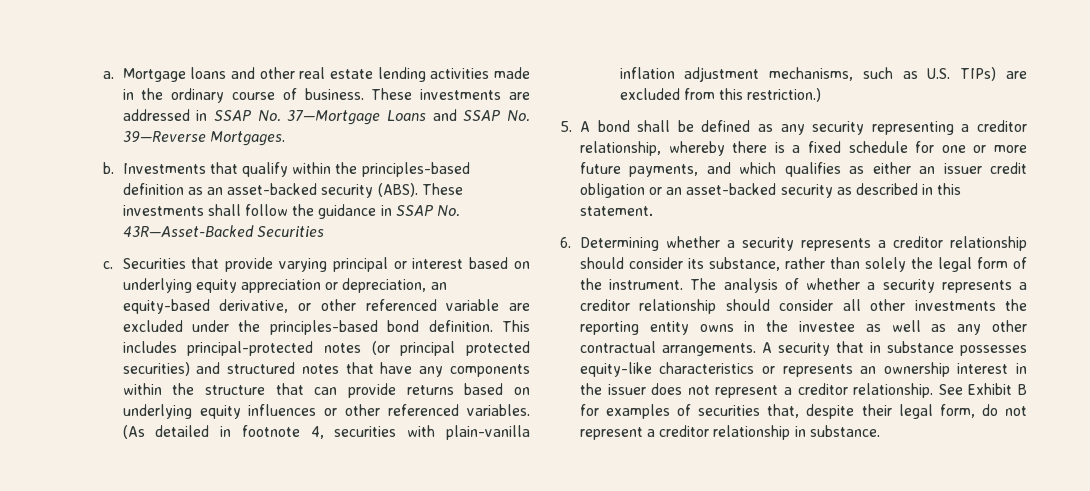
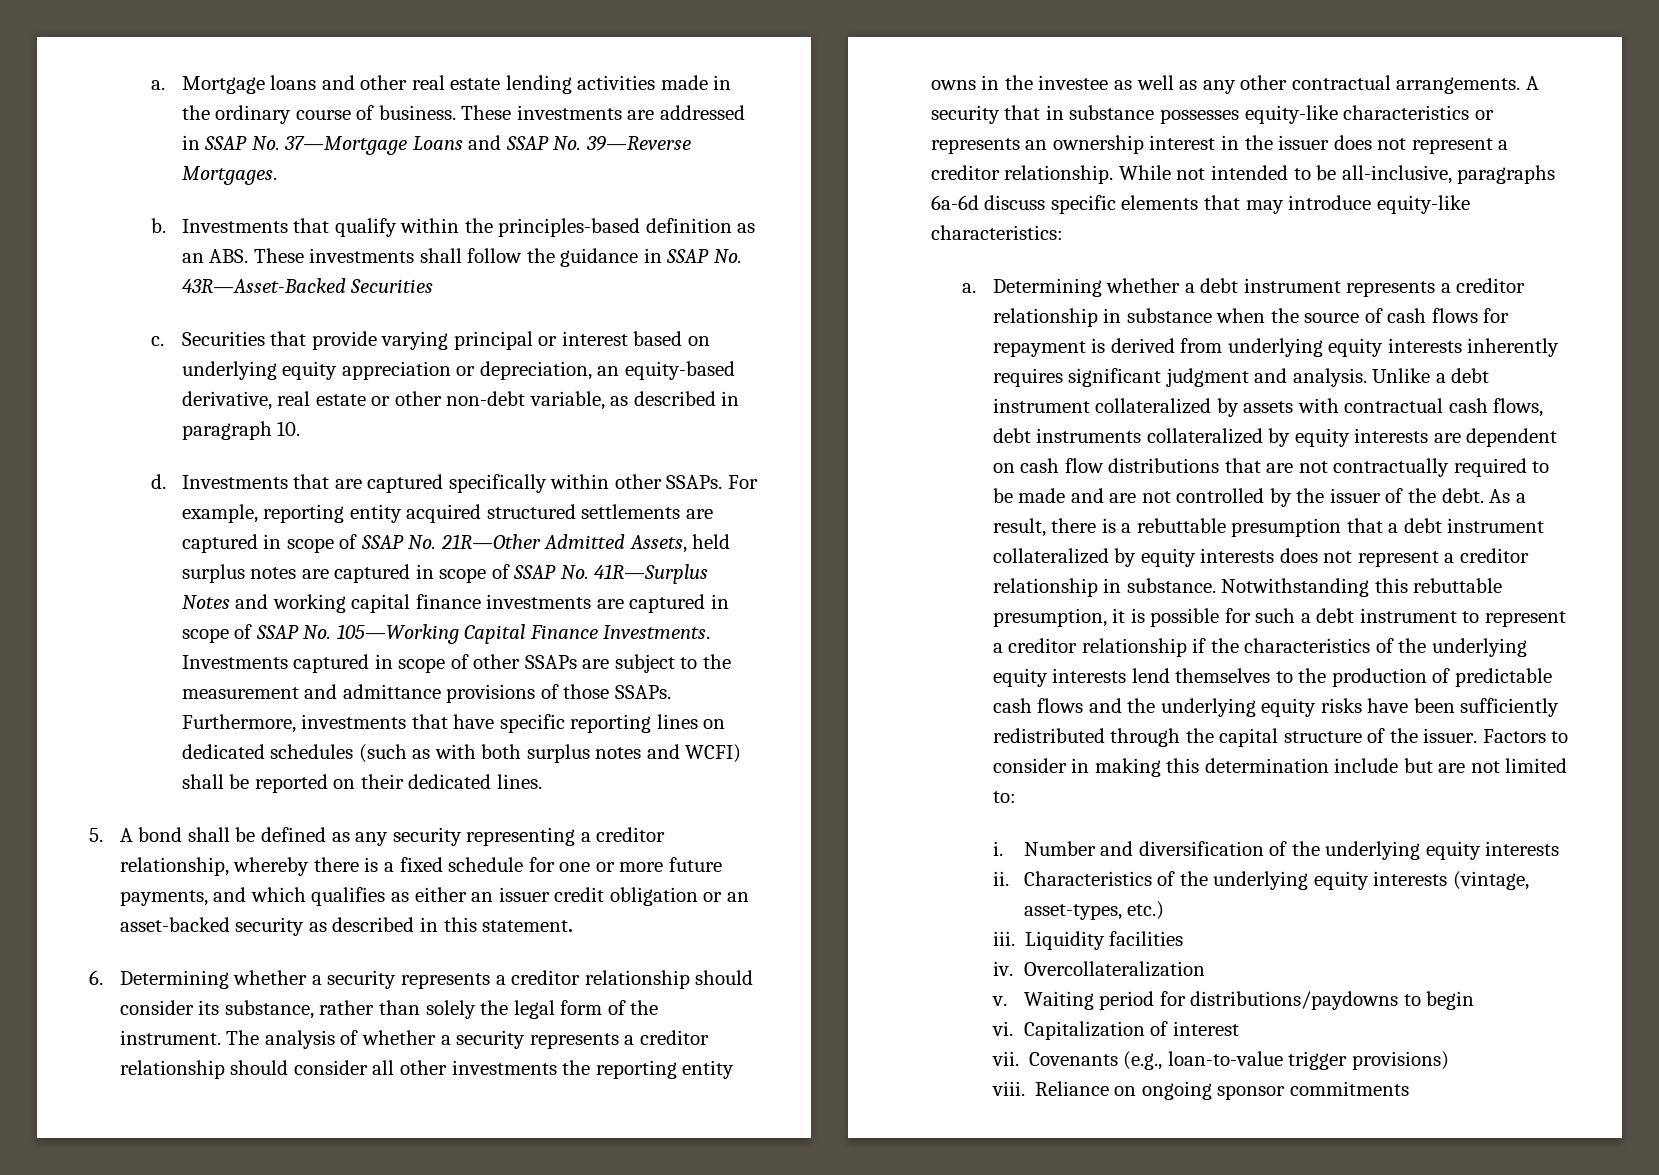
- Investments that qualify within the principles-based definition as an asset-backed security (ABS). These investments shall follow the guidance in SSAP No. 43R—Asset-Backed Securities
+ Investments that qualify within the principles-based definition as an ABS. These investments shall follow the guidance in SSAP No. 43R—Asset-Backed Securities
- Securities that provide varying principal or interest based on underlying equity appreciation or depreciation, an equity-based derivative, or other referenced variable are excluded under the principles-based bond definition. This includes principal-protected notes (or principal protected securities) and structured notes that have any components within the structure that can provide returns based on underlying equity influences or other referenced variables. (As detailed in footnote 4, securities with plain-vanilla inflation adjustment mechanisms, such as U.S. TIPs) are excluded from this restriction.)
+ Securities that provide varying principal or interest based on underlying equity appreciation or depreciation, an equity-based derivative, real estate or other non-debt variable, as described in paragraph 10.
+ d. Investments that are captured specifically within other SSAPs. For example, reporting entity acquired structured settlements are captured in scope of SSAP No. 21R—Other Admitted Assets, held surplus notes are captured in scope of SSAP No. 41R—Surplus Notes and working capital finance investments are captured in scope of SSAP No. 105—Working Capital Finance Investments. Investments captured in scope of other SSAPs are subject to the measurement and admittance provisions of those SSAPs. Furthermore, investments that have specific reporting lines on dedicated schedules (such as with both surplus notes and WCFI) shall be reported on their dedicated lines.
- See Exhibit B for examples of securities that, despite their legal form, do not represent a creditor relationship in substance.
+ While not intended to be all-inclusive, paragraphs 6a-6d discuss specific elements that may introduce equity-like characteristics:
+ a. Determining whether a debt instrument represents a creditor relationship in substance when the source of cash flows for repayment is derived from underlying equity interests inherently requires significant judgment and analysis. Unlike a debt instrument collateralized by assets with contractual cash flows, debt instruments collateralized by equity interests are dependent on cash flow distributions that are not contractually required to be made and are not controlled by the issuer of the debt. As a result, there is a rebuttable presumption that a debt instrument collateralized by equity interests does not represent a creditor relationship in substance.
+ Notwithstanding this rebuttable presumption, it is possible for such a debt instrument to represent a creditor relationship if the characteristics of the underlying equity interests lend themselves to the production of predictable cash flows and the underlying equity risks have been sufficiently redistributed through the capital structure of the issuer. Factors to consider in making this determination include but are not limited to:
+ i. Number and diversification of the underlying equity interests
+ ii. Characteristics of the underlying equity interests (vintage, asset-types, etc.)
+ iii. Liquidity facilities
+ iv. Overcollateralization
+ v. Waiting period for distributions/paydowns to begin
+ vi. Capitalization of interest
+ vii. Covenants (e.g., loan-to-value trigger provisions)
+ viii. Reliance on ongoing sponsor commitments

